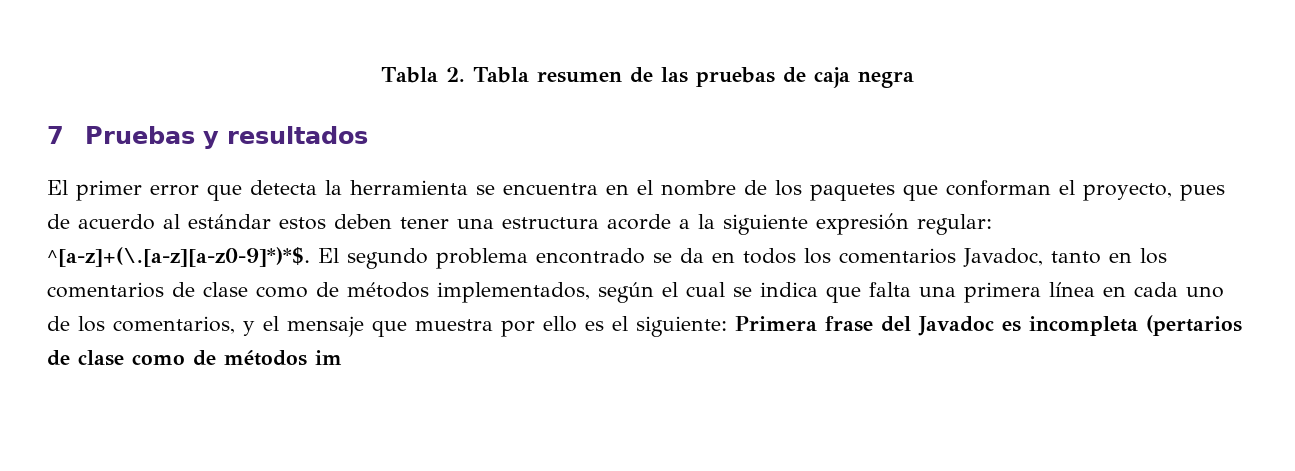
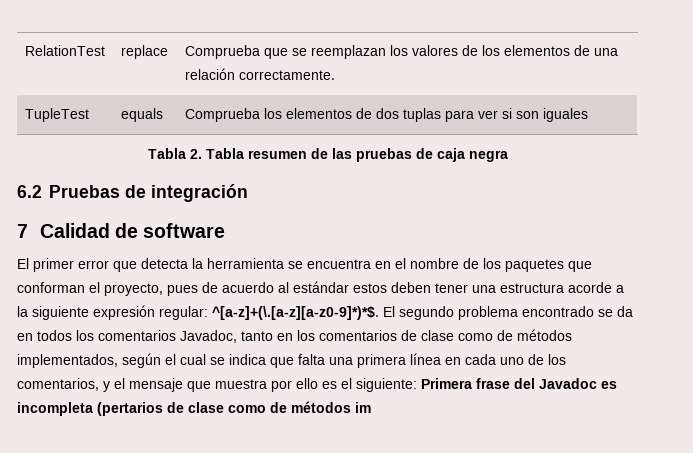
+ RelationTest | replace | Comprueba que se reemplazan los valores de los elementos de una relación correctamente.
+ TupleTest | equals | Comprueba los elementos de dos tuplas para ver si son iguales
- 7 Pruebas y resultados
+ 6.2 Pruebas de integración
+ 7 Calidad de software

